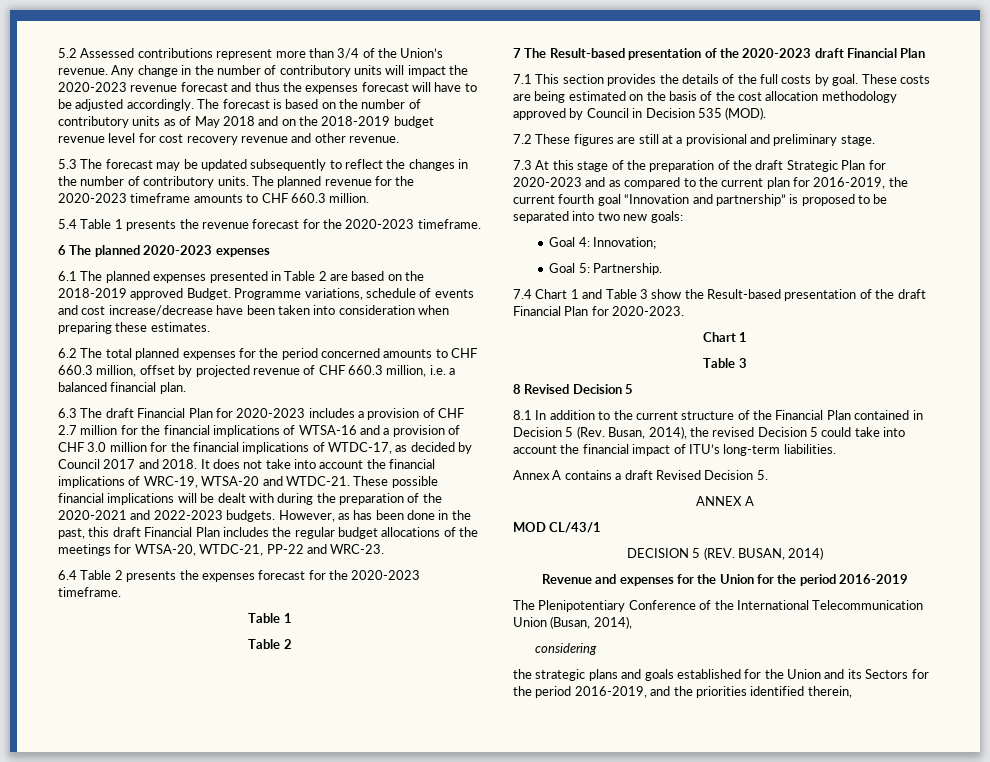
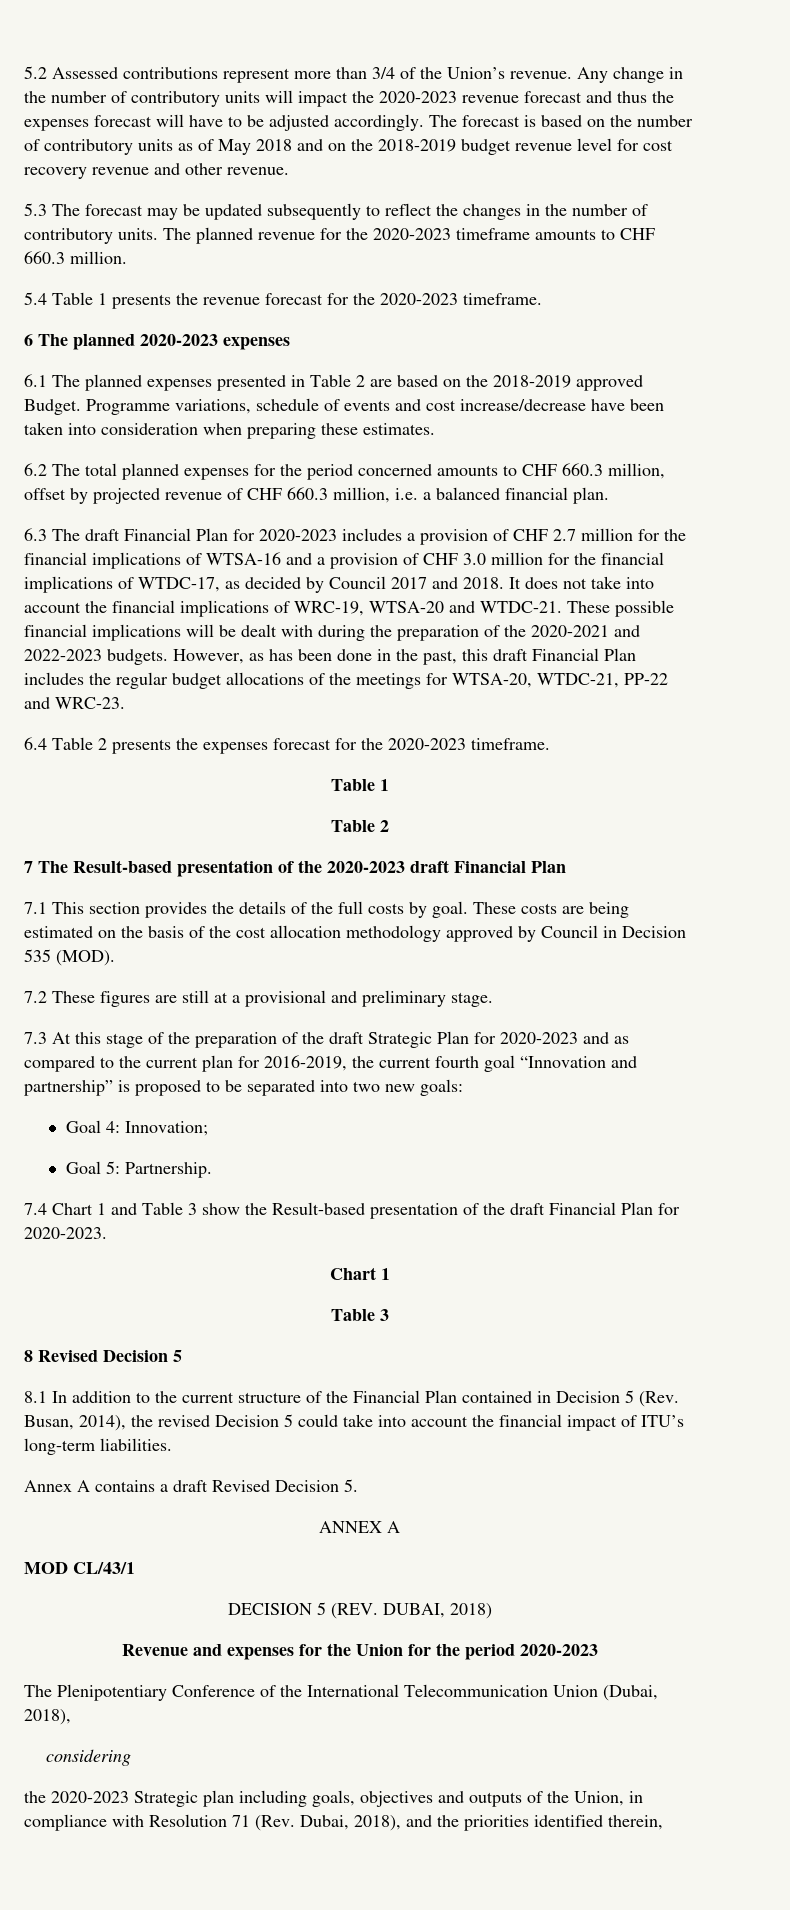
- DECISION 5 (REV. BUSAN, 2014)
+ DECISION 5 (REV. DUBAI, 2018)
- Revenue and expenses for the Union for the period 2016-2019
+ Revenue and expenses for the Union for the period 2020-2023
- The Plenipotentiary Conference of the International Telecommunication Union (Busan, 2014),
+ The Plenipotentiary Conference of the International Telecommunication Union (Dubai, 2018),
- the strategic plans and goals established for the Union and its Sectors for the period 2016-2019, and the priorities identified therein,
+ the 2020-2023 Strategic plan including goals, objectives and outputs of the Union, in compliance with Resolution 71 (Rev. Dubai, 2018), and the priorities identified therein,

